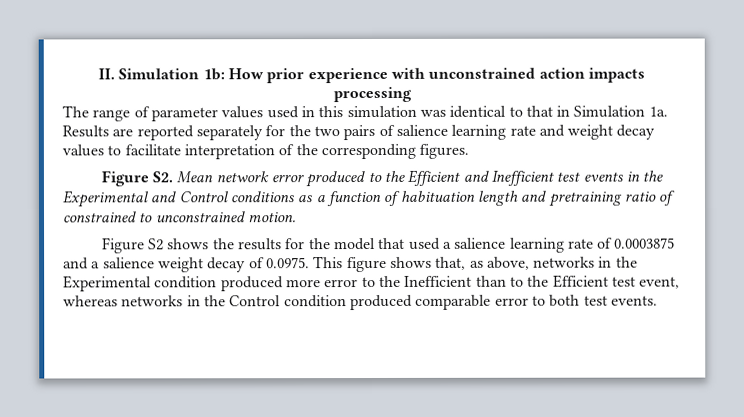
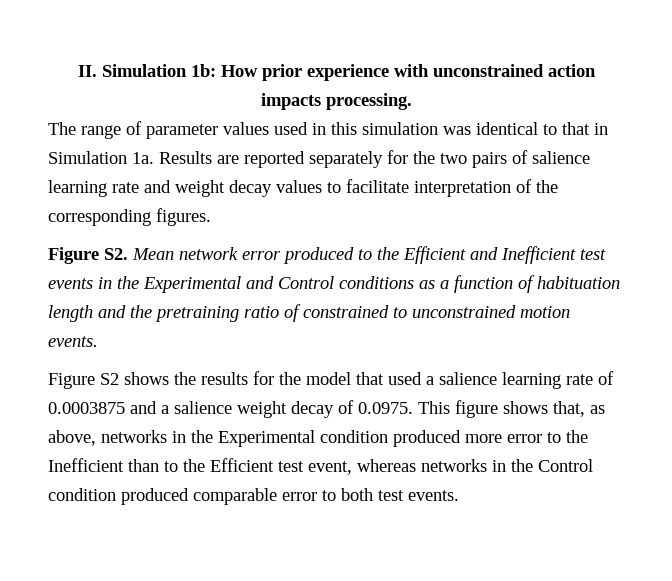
- II. Simulation 1b: How prior experience with unconstrained action impacts processing
+ II. Simulation 1b: How prior experience with unconstrained action impacts processing.
- Figure S2. Mean network error produced to the Efficient and Inefficient test events in the Experimental and Control conditions as a function of habituation length and pretraining ratio of constrained to unconstrained motion.
+ Figure S2. Mean network error produced to the Efficient and Inefficient test events in the Experimental and Control conditions as a function of habituation length and the pretraining ratio of constrained to unconstrained motion events.

